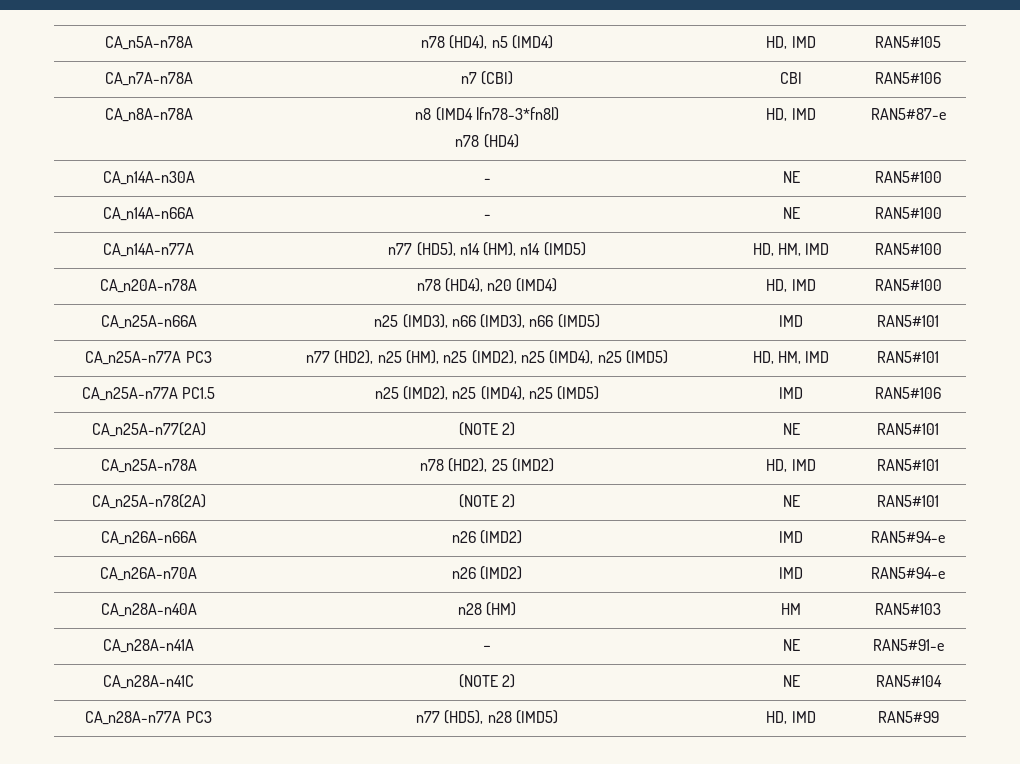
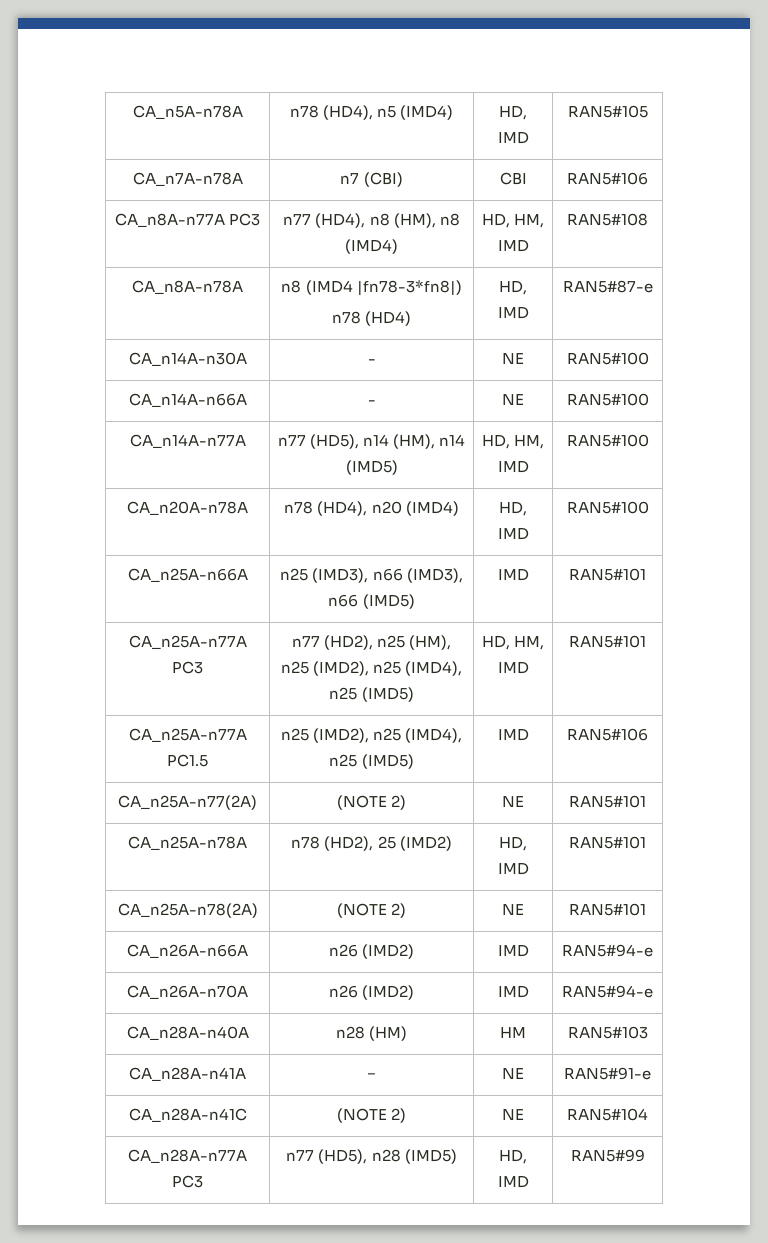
+ CA_n8A-n77A PC3 | n77 (HD4), n8 (HM), n8 (IMD4) | HD, HM, IMD | RAN5#108

